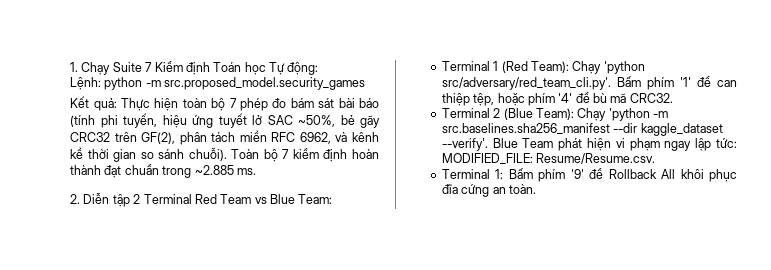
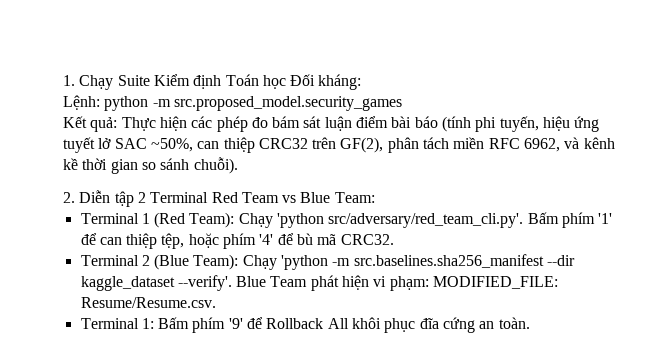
- 1. Chạy Suite 7 Kiểm định Toán học Tự động:
+ 1. Chạy Suite Kiểm định Toán học Đối kháng:
- Kết quả: Thực hiện toàn bộ 7 phép đo bám sát bài báo (tính phi tuyến, hiệu ứng tuyết lở SAC ~50%, bẻ gãy CRC32 trên GF(2), phân tách miền RFC 6962, và kênh kề thời gian so sánh chuỗi). Toàn bộ 7 kiểm định hoàn thành đạt chuẩn trong ~2.885 ms.
+ Kết quả: Thực hiện các phép đo bám sát luận điểm bài báo (tính phi tuyến, hiệu ứng tuyết lở SAC ~50%, can thiệp CRC32 trên GF(2), phân tách miền RFC 6962, và kênh kề thời gian so sánh chuỗi).
- Blue Team phát hiện vi phạm ngay lập tức: MODIFIED_FILE: Resume/Resume.csv.
+ Blue Team phát hiện vi phạm: MODIFIED_FILE: Resume/Resume.csv.

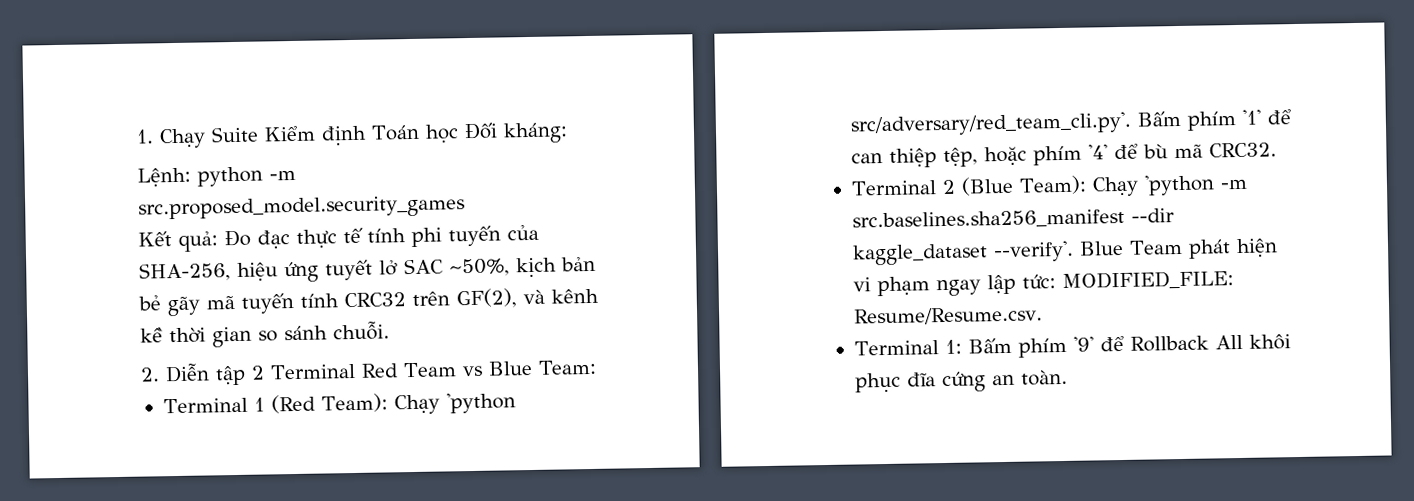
- Kết quả: Thực hiện các phép đo bám sát luận điểm bài báo (tính phi tuyến, hiệu ứng tuyết lở SAC ~50%, can thiệp CRC32 trên GF(2), phân tách miền RFC 6962, và kênh kề thời gian so sánh chuỗi).
+ Kết quả: Đo đạc thực tế tính phi tuyến của SHA-256, hiệu ứng tuyết lở SAC ~50%, kịch bản bẻ gãy mã tuyến tính CRC32 trên GF(2), và kênh kề thời gian so sánh chuỗi.
- Blue Team phát hiện vi phạm: MODIFIED_FILE: Resume/Resume.csv.
+ Blue Team phát hiện vi phạm ngay lập tức: MODIFIED_FILE: Resume/Resume.csv.

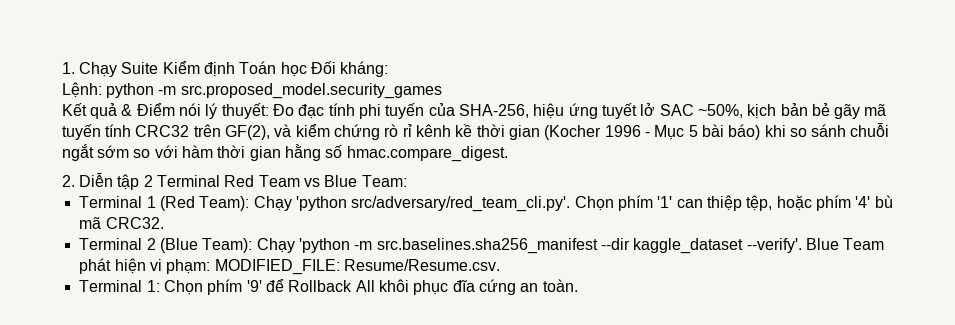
- Kết quả: Đo đạc thực tế tính phi tuyến của SHA-256, hiệu ứng tuyết lở SAC ~50%, kịch bản bẻ gãy mã tuyến tính CRC32 trên GF(2), và kênh kề thời gian so sánh chuỗi.
+ Kết quả & Điểm nói lý thuyết: Đo đạc tính phi tuyến của SHA-256, hiệu ứng tuyết lở SAC ~50%, kịch bản bẻ gãy mã tuyến tính CRC32 trên GF(2), và kiểm chứng rò rỉ kênh kề thời gian (Kocher 1996 - Mục 5 bài báo) khi so sánh chuỗi ngắt sớm so với hàm thời gian hằng số hmac.compare_digest.
- Terminal 1 (Red Team): Chạy 'python src/adversary/red_team_cli.py'. Bấm phím '1' để can thiệp tệp, hoặc phím '4' để bù mã CRC32.
+ Terminal 1 (Red Team): Chạy 'python src/adversary/red_team_cli.py'. Chọn phím '1' can thiệp tệp, hoặc phím '4' bù mã CRC32.
- Blue Team phát hiện vi phạm ngay lập tức: MODIFIED_FILE: Resume/Resume.csv.
+ Blue Team phát hiện vi phạm: MODIFIED_FILE: Resume/Resume.csv.
- Terminal 1: Bấm phím '9' để Rollback All khôi phục đĩa cứng an toàn.
+ Terminal 1: Chọn phím '9' để Rollback All khôi phục đĩa cứng an toàn.

